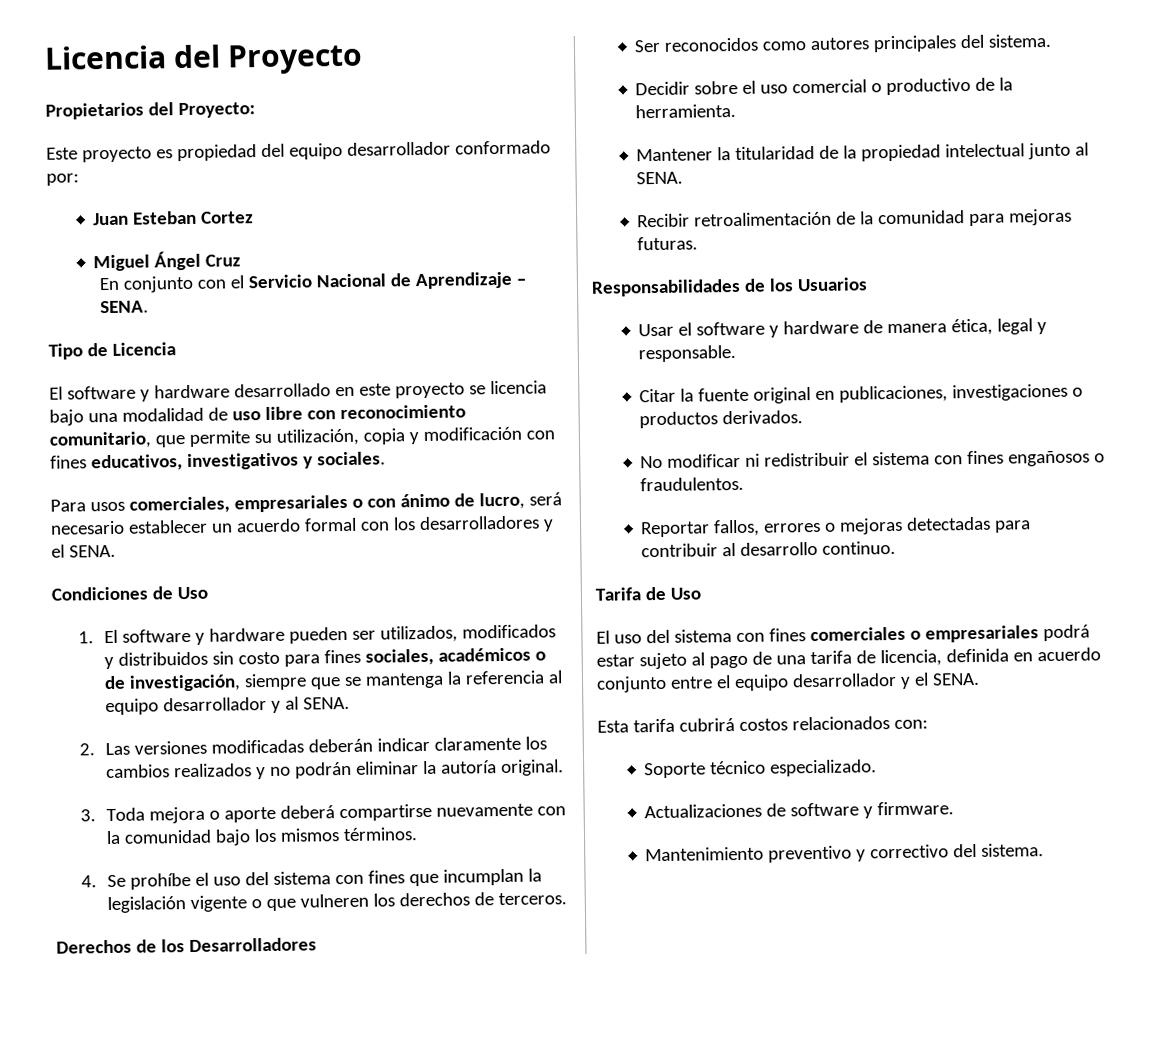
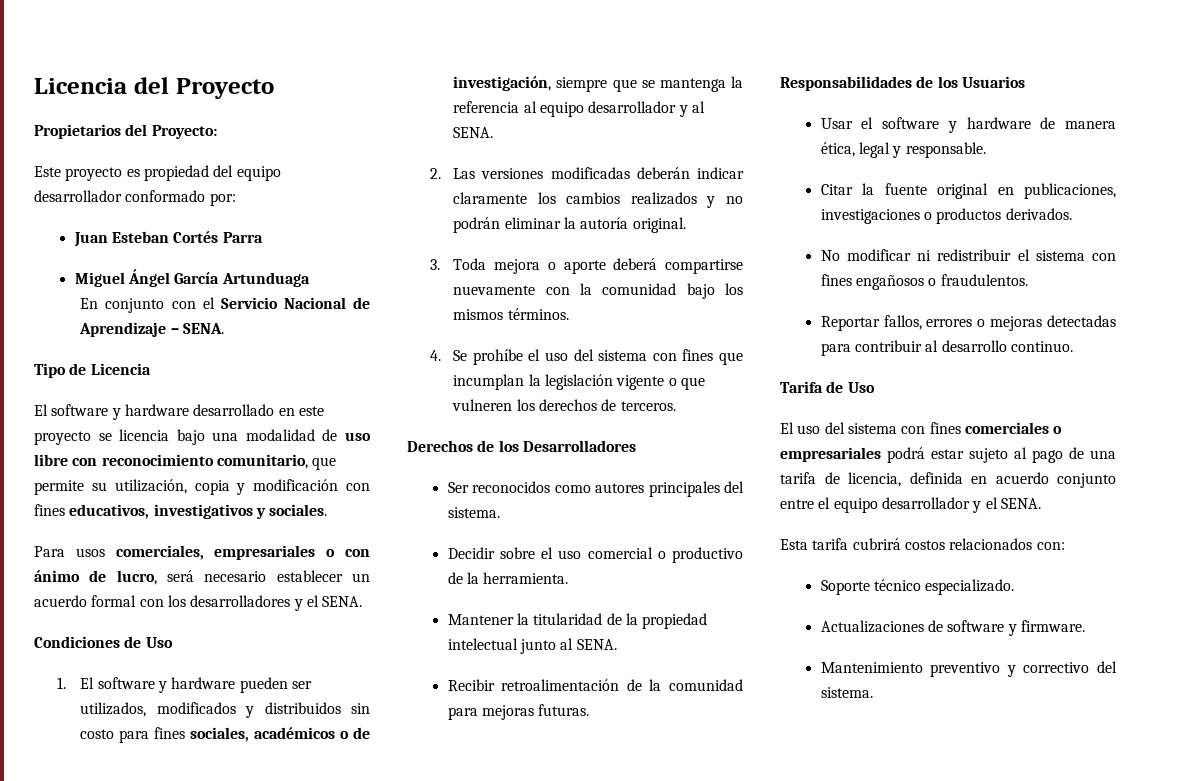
- Juan Esteban Cortez
+ Juan Esteban Cortés Parra
- Miguel Ángel Cruz
+ Miguel Ángel García Artunduaga

